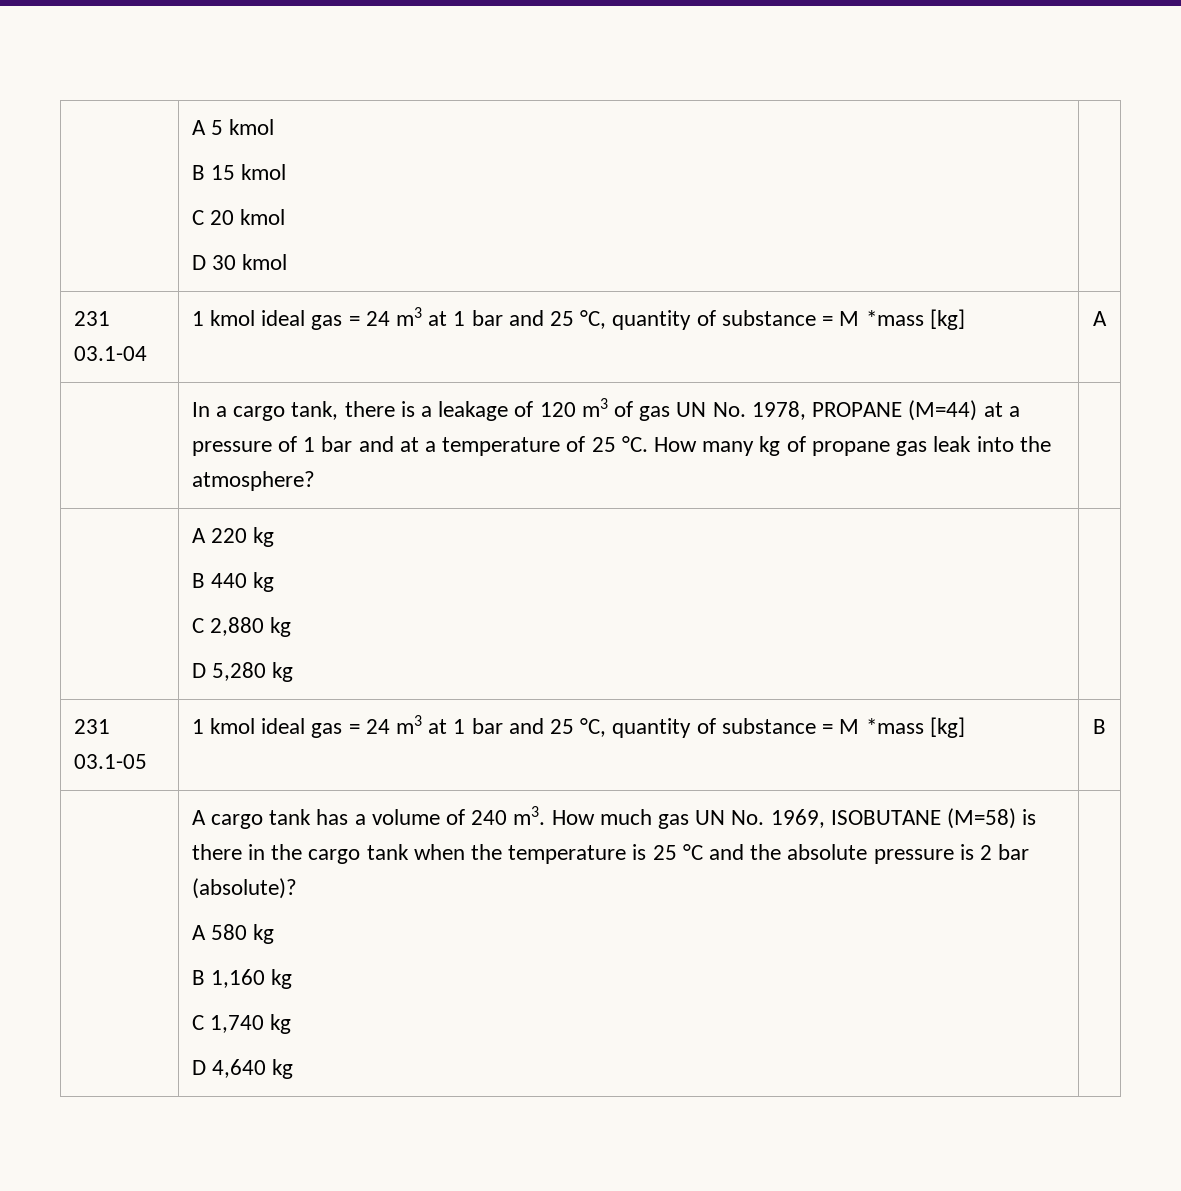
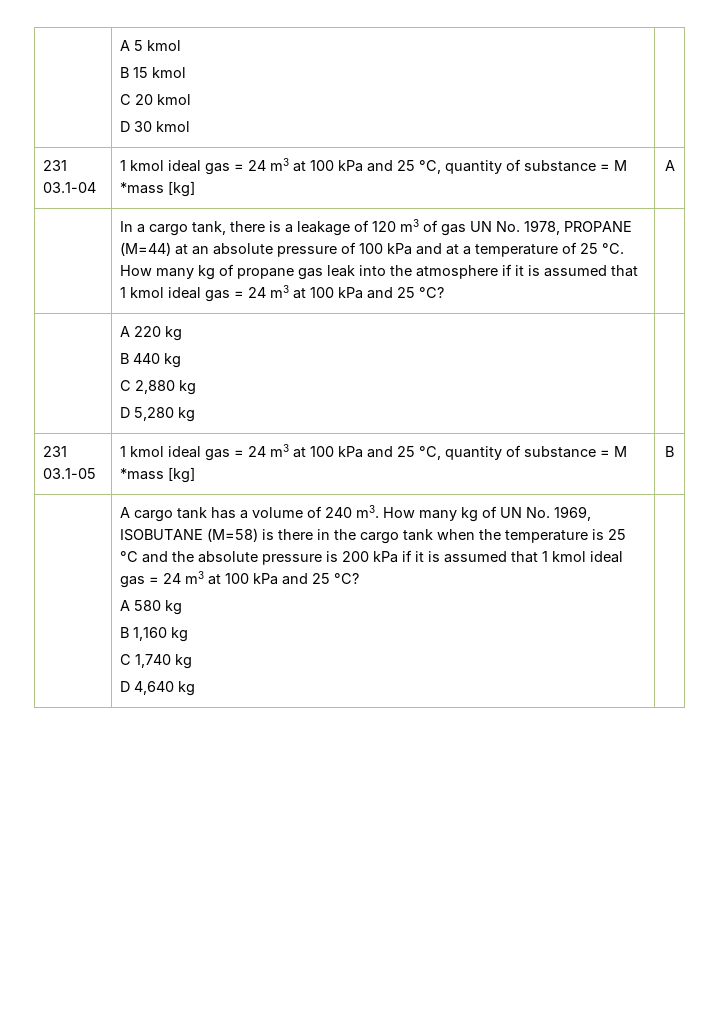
- 231 03.1-04 | 1 kmol ideal gas = 24 m3 at 1 bar and 25 °C, quantity of substance = M *mass [kg] | A
+ 231 03.1-04 | 1 kmol ideal gas = 24 m3 at 100 kPa and 25 °C, quantity of substance = M *mass [kg] | A
- In a cargo tank, there is a leakage of 120 m3 of gas UN No. 1978, PROPANE (M=44) at a pressure of 1 bar and at a temperature of 25 °C.
+ In a cargo tank, there is a leakage of 120 m3 of gas UN No. 1978, PROPANE (M=44) at an absolute pressure of 100 kPa and at a temperature of 25 °C.
- How many kg of propane gas leak into the atmosphere?
+ How many kg of propane gas leak into the atmosphere if it is assumed that 1 kmol ideal gas = 24 m3 at 100 kPa and 25 °C?
- 231 03.1-05 | 1 kmol ideal gas = 24 m3 at 1 bar and 25 °C, quantity of substance = M *mass [kg] | B
+ 231 03.1-05 | 1 kmol ideal gas = 24 m3 at 100 kPa and 25 °C, quantity of substance = M *mass [kg] | B
- How much gas UN No. 1969, ISOBUTANE (M=58) is there in the cargo tank when the temperature is 25 °C and the absolute pressure is 2 bar (absolute)?
+ How many kg of UN No. 1969, ISOBUTANE (M=58) is there in the cargo tank when the temperature is 25 °C and the absolute pressure is 200 kPa if it is assumed that 1 kmol ideal gas = 24 m3 at 100 kPa and 25 °C?

